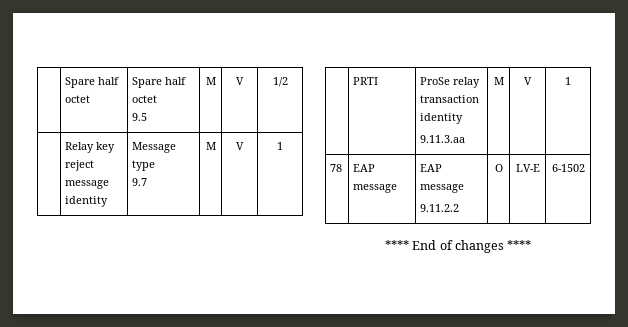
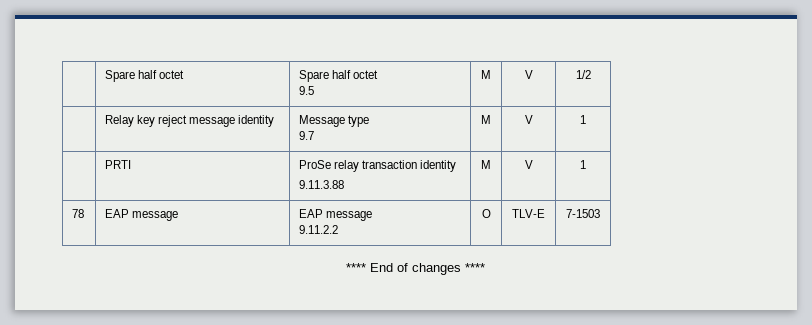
  | PRTI | ProSe relay transaction identity
- 9.11.3.aa | M | V | 1
+ 9.11.3.88 | M | V | 1
  78 | EAP message | EAP message
- 9.11.2.2 | O | LV-E | 6-1502
+ 9.11.2.2 | O | TLV-E | 7-1503

